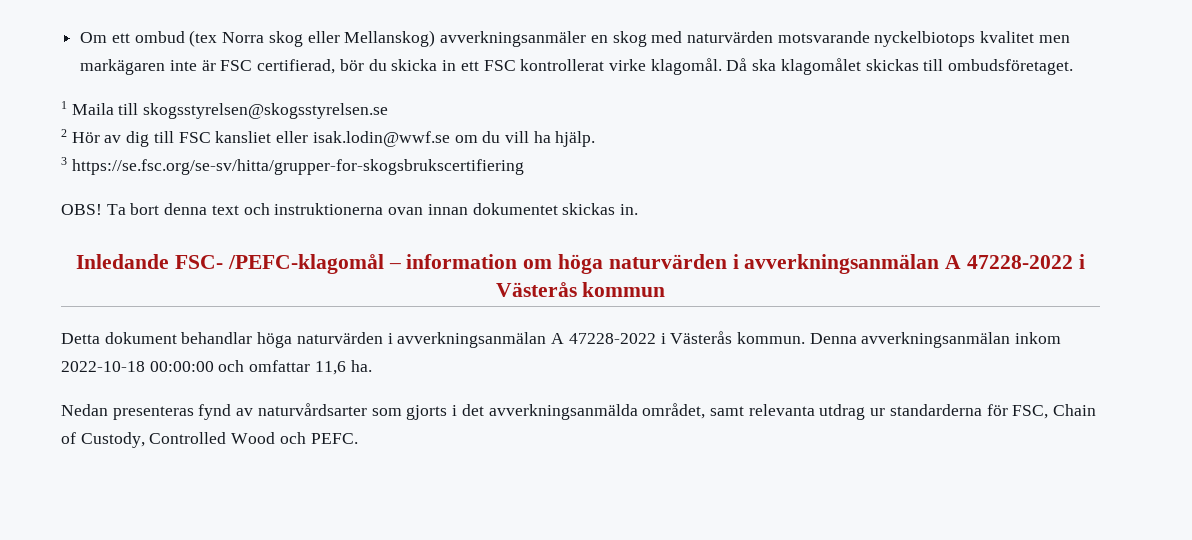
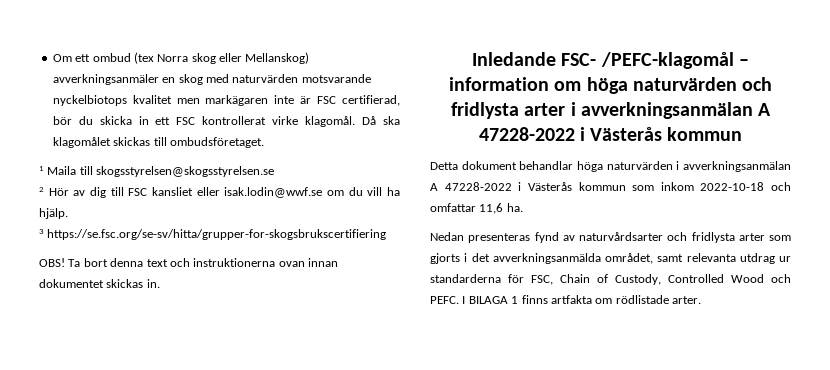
- Inledande FSC- /PEFC-klagomål – information om höga naturvärden i avverkningsanmälan A 47228-2022 i Västerås kommun
+ Inledande FSC- /PEFC-klagomål – information om höga naturvärden och fridlysta arter i avverkningsanmälan A 47228-2022 i Västerås kommun
- Detta dokument behandlar höga naturvärden i avverkningsanmälan A 47228-2022 i Västerås kommun. Denna avverkningsanmälan inkom 2022-10-18 00:00:00 och omfattar 11,6 ha.
+ Detta dokument behandlar höga naturvärden i avverkningsanmälan A 47228-2022 i Västerås kommun som inkom 2022-10-18 och omfattar 11,6 ha.
- Nedan presenteras fynd av naturvårdsarter som gjorts i det avverkningsanmälda området, samt relevanta utdrag ur standarderna för FSC, Chain of Custody, Controlled Wood och PEFC.
+ Nedan presenteras fynd av naturvårdsarter och fridlysta arter som gjorts i det avverkningsanmälda området, samt relevanta utdrag ur standarderna för FSC, Chain of Custody, Controlled Wood och PEFC.
+ I BILAGA 1 finns artfakta om rödlistade arter.

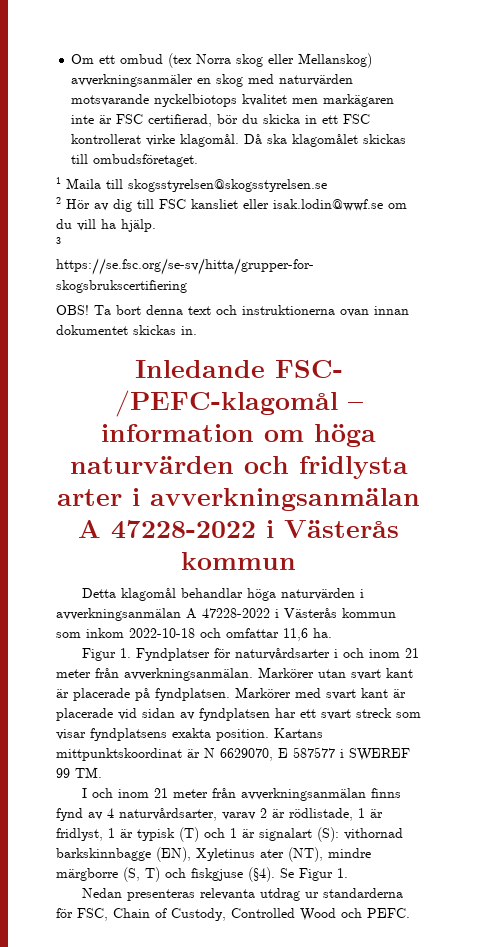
- Detta dokument behandlar höga naturvärden i avverkningsanmälan A 47228-2022 i Västerås kommun som inkom 2022-10-18 och omfattar 11,6 ha.
+ Detta klagomål behandlar höga naturvärden i avverkningsanmälan A 47228-2022 i Västerås kommun som inkom 2022-10-18 och omfattar 11,6 ha.
- Nedan presenteras fynd av naturvårdsarter och fridlysta arter som gjorts i det avverkningsanmälda området, samt relevanta utdrag ur standarderna för FSC, Chain of Custody, Controlled Wood och PEFC. I BILAGA 1 finns artfakta om rödlistade arter.
+ Figur 1. Fyndplatser för naturvårdsarter i och inom 21 meter från avverkningsanmälan. Markörer utan svart kant är placerade på fyndplatsen. Markörer med svart kant är placerade vid sidan av fyndplatsen har ett svart streck som visar fyndplatsens exakta position. Kartans mittpunktskoordinat är N 6629070, E 587577 i SWEREF 99 TM.
+ I och inom 21 meter från avverkningsanmälan finns fynd av 4 naturvårdsarter, varav 2 är rödlistade, 1 är fridlyst, 1 är typisk (T) och 1 är signalart (S): vithornad barkskinnbagge (EN), Xyletinus ater (NT), mindre märgborre (S, T) och fiskgjuse (§4). Se Figur 1.
+ Nedan presenteras relevanta utdrag ur standarderna för FSC, Chain of Custody, Controlled Wood och PEFC.

